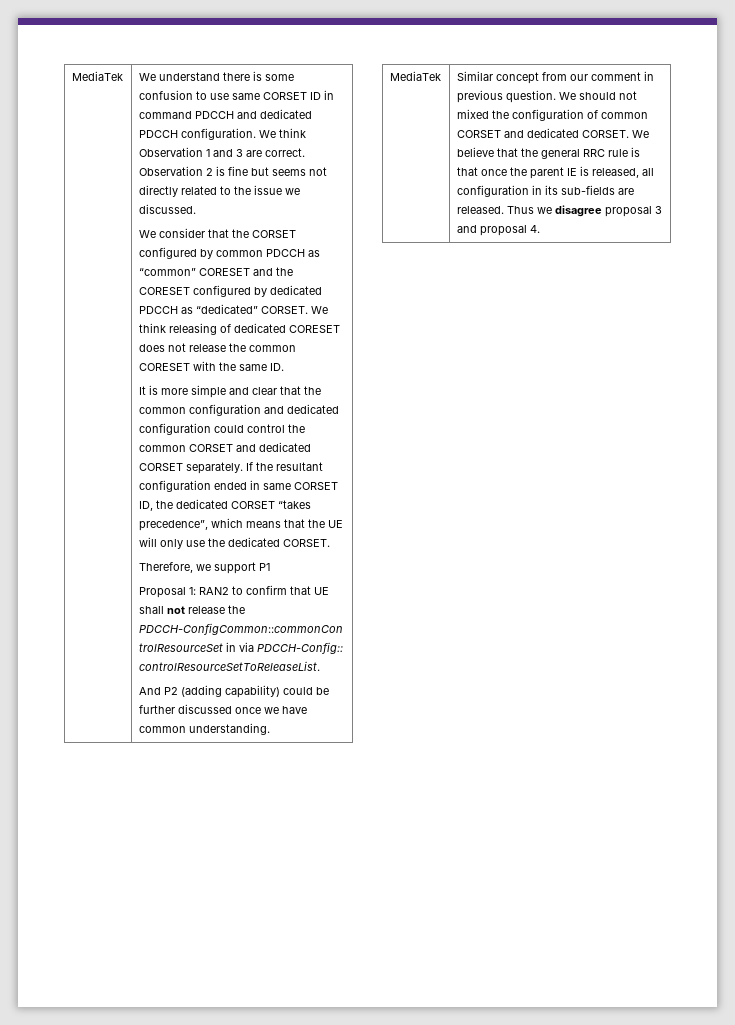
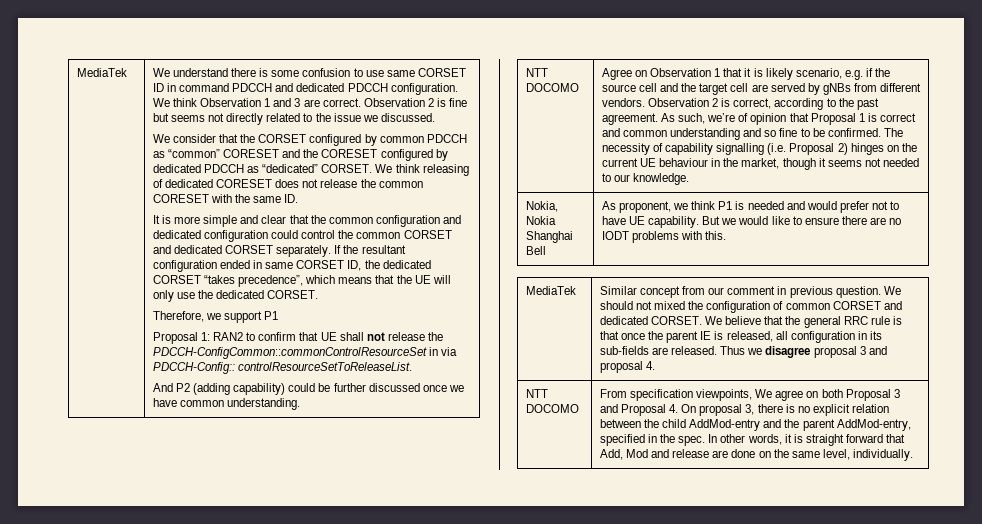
+ NTT DOCOMO | Agree on Observation 1 that it is likely scenario, e.g. if the source cell and the target cell are served by gNBs from different vendors. Observation 2 is correct, according to the past agreement. As such, we’re of opinion that Proposal 1 is correct and common understanding and so fine to be confirmed. The necessity of capability signalling (i.e. Proposal 2) hinges on the current UE behaviour in the market, though it seems not needed to our knowledge.
+ Nokia, Nokia Shanghai Bell | As proponent, we think P1 is needed and would prefer not to have UE capability. But we would like to ensure there are no IODT problems with this.
+ NTT DOCOMO | From specification viewpoints, We agree on both Proposal 3 and Proposal 4. On proposal 3, there is no explicit relation between the child AddMod-entry and the parent AddMod-entry, specified in the spec. In other words, it is straight forward that Add, Mod and release are done on the same level, individually.

